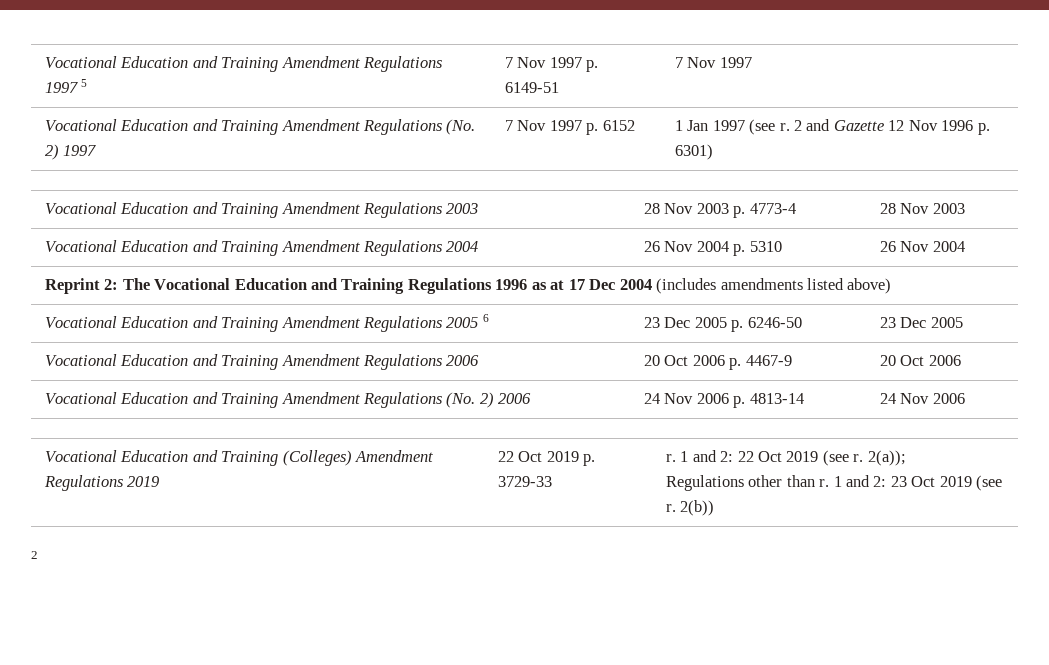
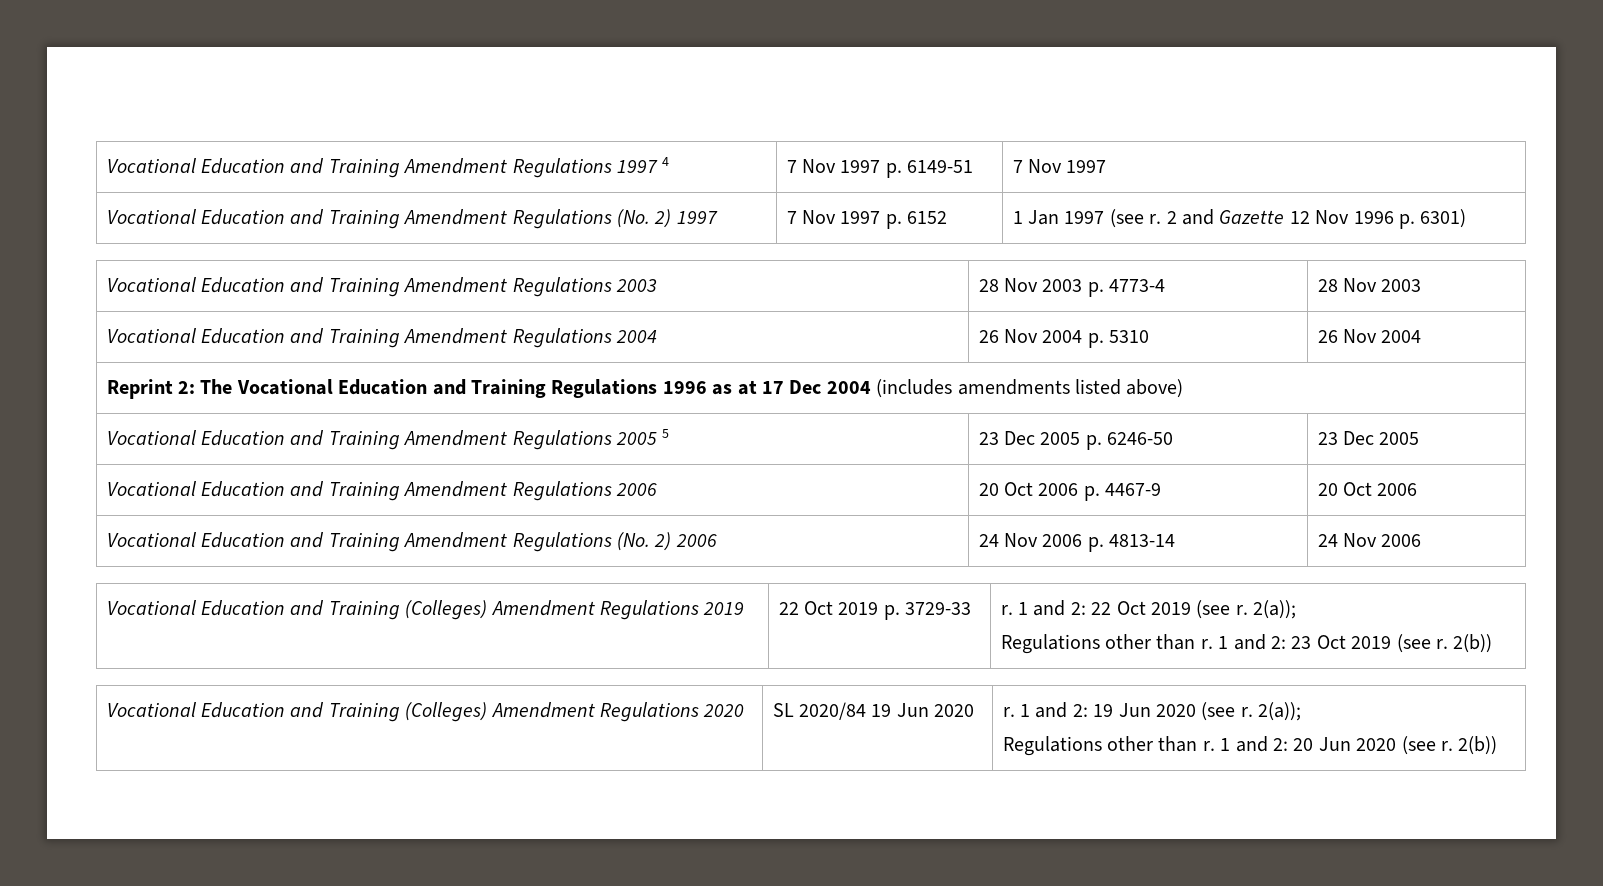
- Vocational Education and Training Amendment Regulations 1997 5 | 7 Nov 1997 p. 6149-51 | 7 Nov 1997
+ Vocational Education and Training Amendment Regulations 1997 4 | 7 Nov 1997 p. 6149-51 | 7 Nov 1997
- Vocational Education and Training Amendment Regulations 2005 6 | 23 Dec 2005 p. 6246-50 | 23 Dec 2005
+ Vocational Education and Training Amendment Regulations 2005 5 | 23 Dec 2005 p. 6246-50 | 23 Dec 2005
  Vocational Education and Training (Colleges) Amendment Regulations 2019 | 22 Oct 2019 p. 3729-33 | r. 1 and 2: 22 Oct 2019 (see r. 2(a));
  Regulations other than r. 1 and 2: 23 Oct 2019 (see r. 2(b))
- 2
+ Vocational Education and Training (Colleges) Amendment Regulations 2020 | SL 2020/84 19 Jun 2020 | r. 1 and 2: 19 Jun 2020 (see r. 2(a));
+ Regulations other than r. 1 and 2: 20 Jun 2020 (see r. 2(b))

